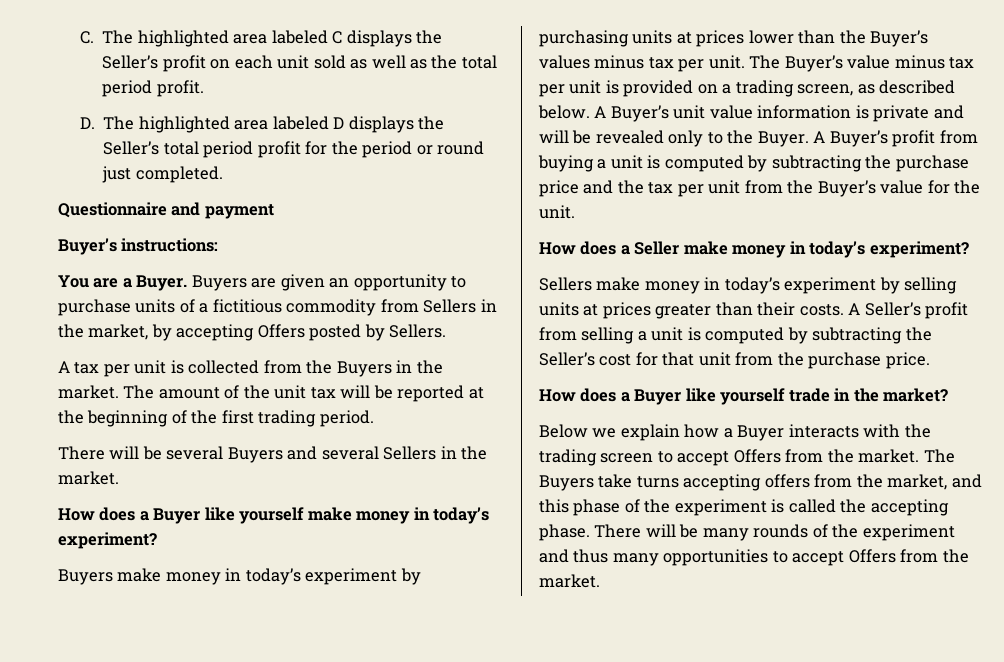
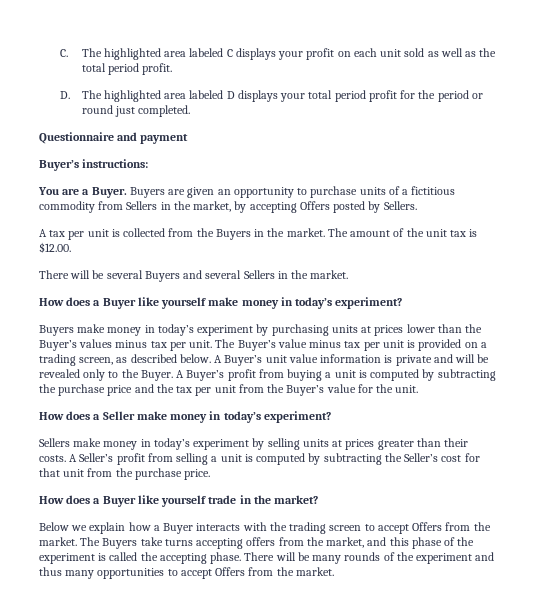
- C. The highlighted area labeled C displays the Seller’s profit on each unit sold as well as the total period profit.
+ C. The highlighted area labeled C displays your profit on each unit sold as well as the total period profit.
- D. The highlighted area labeled D displays the Seller’s total period profit for the period or round just completed.
+ D. The highlighted area labeled D displays your total period profit for the period or round just completed.
- The amount of the unit tax will be reported at the beginning of the first trading period.
+ The amount of the unit tax is $12.00.

